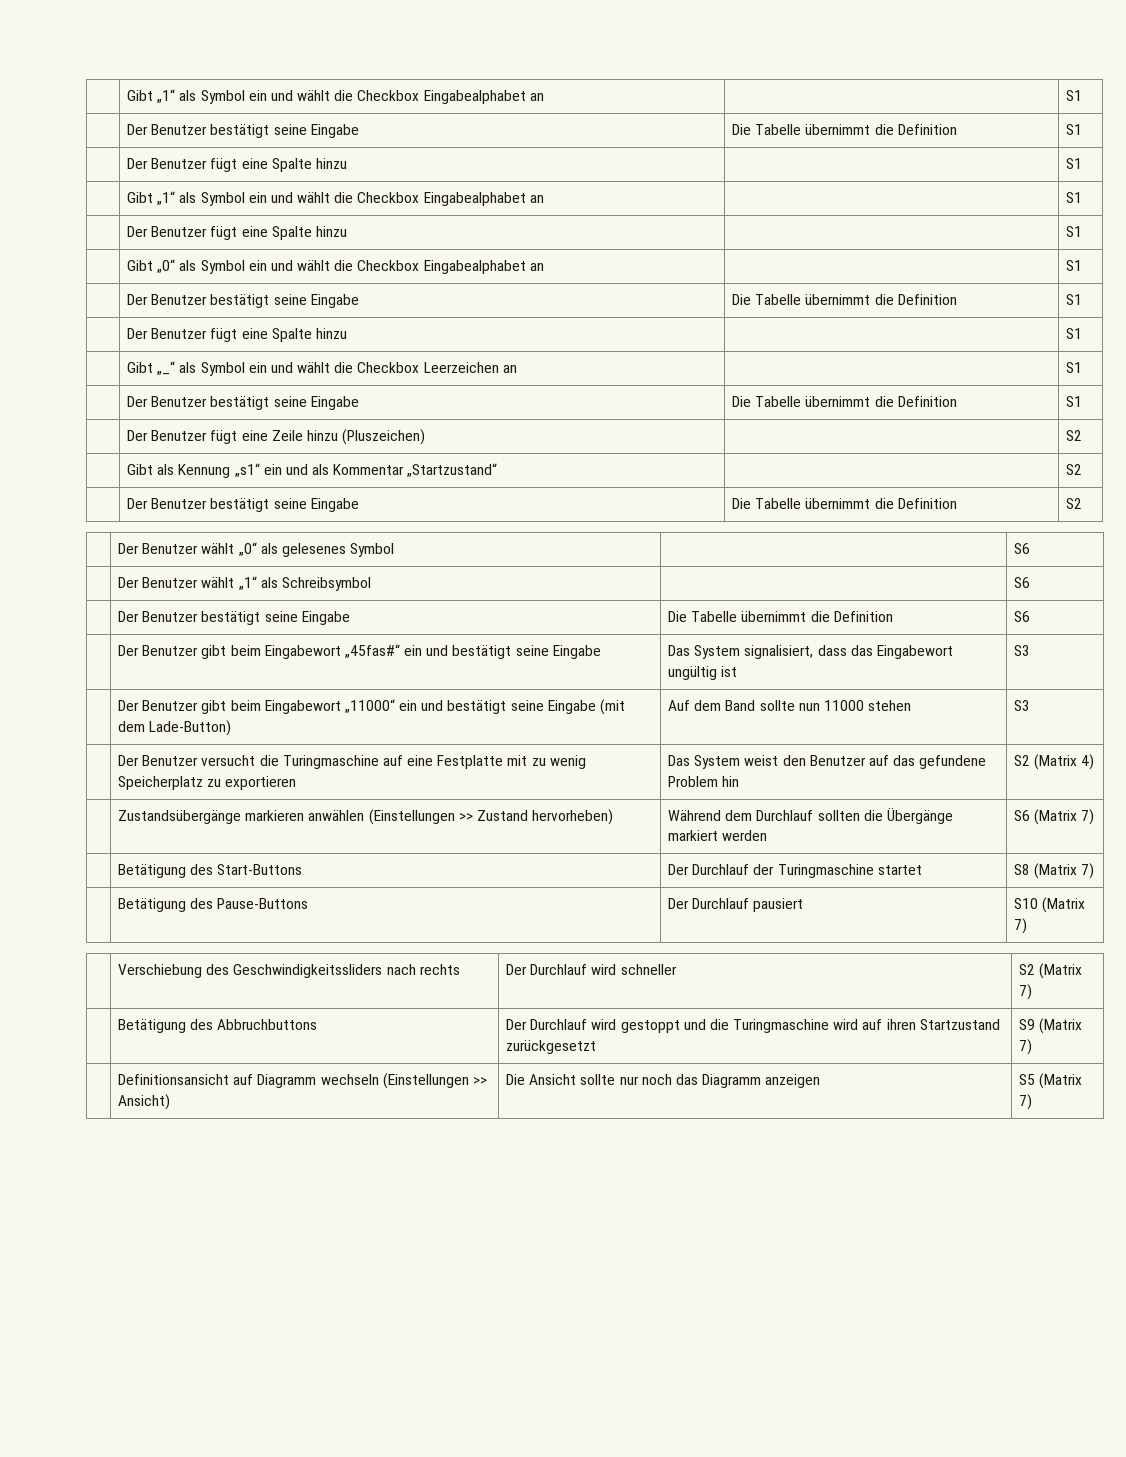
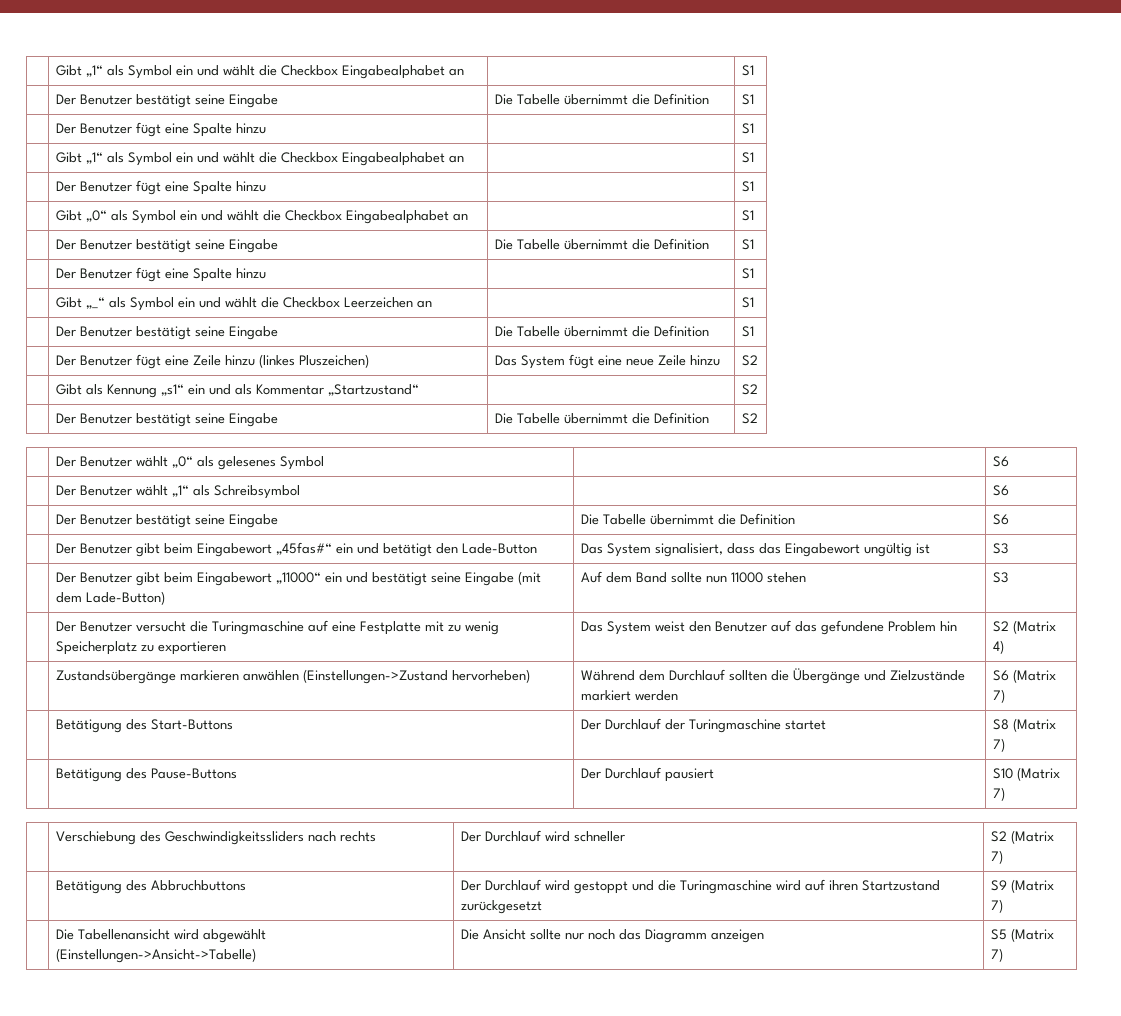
- | Der Benutzer fügt eine Zeile hinzu (Pluszeichen) | | S2
+ | Der Benutzer fügt eine Zeile hinzu (linkes Pluszeichen) | Das System fügt eine neue Zeile hinzu | S2
- | Der Benutzer gibt beim Eingabewort „45fas#“ ein und bestätigt seine Eingabe | Das System signalisiert, dass das Eingabewort ungültig ist | S3
+ | Der Benutzer gibt beim Eingabewort „45fas#“ ein und betätigt den Lade-Button | Das System signalisiert, dass das Eingabewort ungültig ist | S3
- | Zustandsübergänge markieren anwählen (Einstellungen >> Zustand hervorheben) | Während dem Durchlauf sollten die Übergänge markiert werden | S6 (Matrix 7)
+ | Zustandsübergänge markieren anwählen (Einstellungen->Zustand hervorheben) | Während dem Durchlauf sollten die Übergänge und Zielzustände markiert werden | S6 (Matrix 7)
- | Definitionsansicht auf Diagramm wechseln (Einstellungen >> Ansicht) | Die Ansicht sollte nur noch das Diagramm anzeigen | S5 (Matrix 7)
+ | Die Tabellenansicht wird abgewählt (Einstellungen->Ansicht->Tabelle) | Die Ansicht sollte nur noch das Diagramm anzeigen | S5 (Matrix 7)

